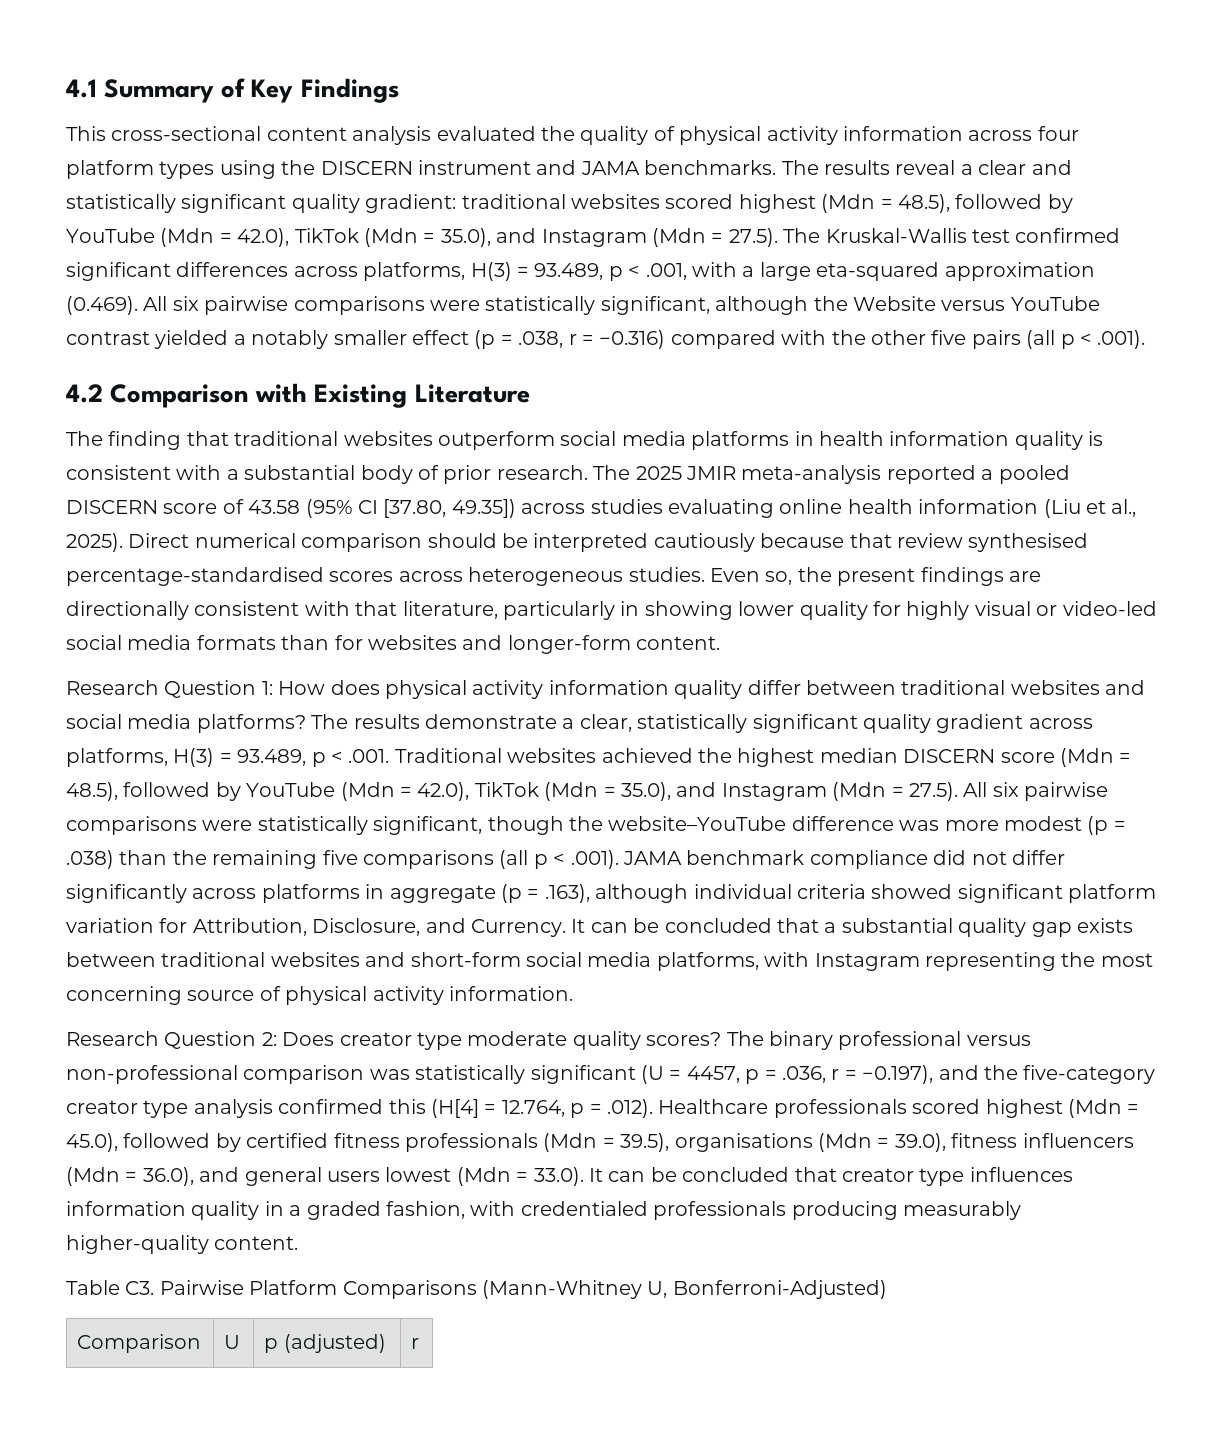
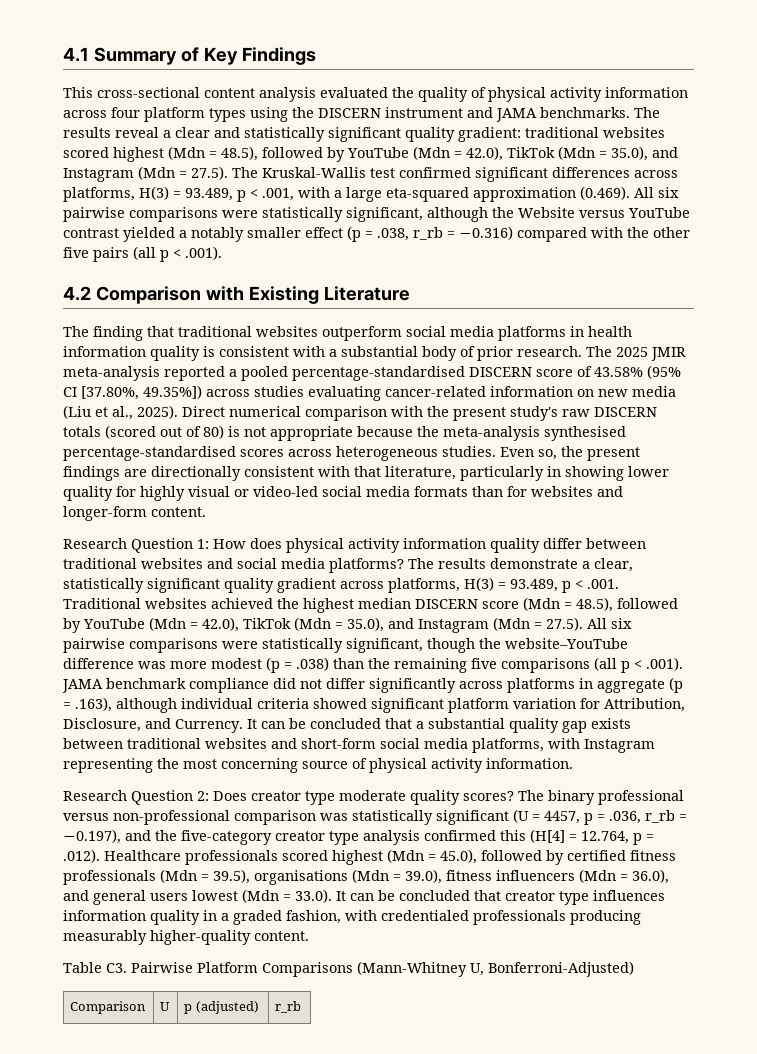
- traditional websites scored highest (Mdn = 48.5), followed by YouTube (Mdn = 42.0), TikTok (Mdn = 35.0), and Instagram (Mdn = 27.5). The Kruskal-Wallis test confirmed significant differences across platforms, H(3) = 93.489, p < .001, with a large eta-squared approximation (0.469). All six pairwise comparisons were statistically significant, although the Website versus YouTube contrast yielded a notably smaller effect (p = .038, r = −0.316) compared with the other five pairs (all p < .001).
+ traditional websites scored highest (Mdn = 48.5), followed by YouTube (Mdn = 42.0), TikTok (Mdn = 35.0), and Instagram (Mdn = 27.5). The Kruskal-Wallis test confirmed significant differences across platforms, H(3) = 93.489, p < .001, with a large eta-squared approximation (0.469). All six pairwise comparisons were statistically significant, although the Website versus YouTube contrast yielded a notably smaller effect (p = .038, r_rb = −0.316) compared with the other five pairs (all p < .001).
- The 2025 JMIR meta-analysis reported a pooled DISCERN score of 43.58 (95% CI [37.80, 49.35]) across studies evaluating online health information (Liu et al., 2025).
+ The 2025 JMIR meta-analysis reported a pooled percentage-standardised DISCERN score of 43.58% (95% CI [37.80%, 49.35%]) across studies evaluating cancer-related information on new media (Liu et al., 2025).
- Direct numerical comparison should be interpreted cautiously because that review synthesised percentage-standardised scores across heterogeneous studies.
+ Direct numerical comparison with the present study's raw DISCERN totals (scored out of 80) is not appropriate because the meta-analysis synthesised percentage-standardised scores across heterogeneous studies.
- The binary professional versus non-professional comparison was statistically significant (U = 4457, p = .036, r = −0.197), and the five-category creator type analysis confirmed this (H[4] = 12.764, p = .012). Healthcare professionals scored highest (Mdn = 45.0), followed by certified fitness professionals (Mdn = 39.5), organisations (Mdn = 39.0), fitness influencers (Mdn = 36.0), and general users lowest (Mdn = 33.0). It can be concluded that creator type influences information quality in a graded fashion, with credentialed professionals producing measurably higher-quality content.
+ The binary professional versus non-professional comparison was statistically significant (U = 4457, p = .036, r_rb = −0.197), and the five-category creator type analysis confirmed this (H[4] = 12.764, p = .012). Healthcare professionals scored highest (Mdn = 45.0), followed by certified fitness professionals (Mdn = 39.5), organisations (Mdn = 39.0), fitness influencers (Mdn = 36.0), and general users lowest (Mdn = 33.0). It can be concluded that creator type influences information quality in a graded fashion, with credentialed professionals producing measurably higher-quality content.
- Comparison | U | p (adjusted) | r
+ Comparison | U | p (adjusted) | r_rb

